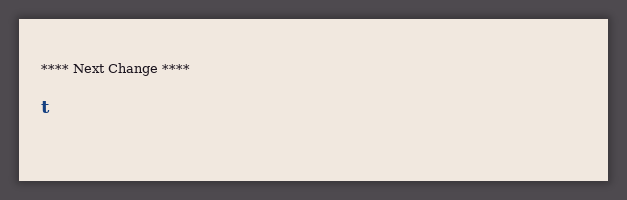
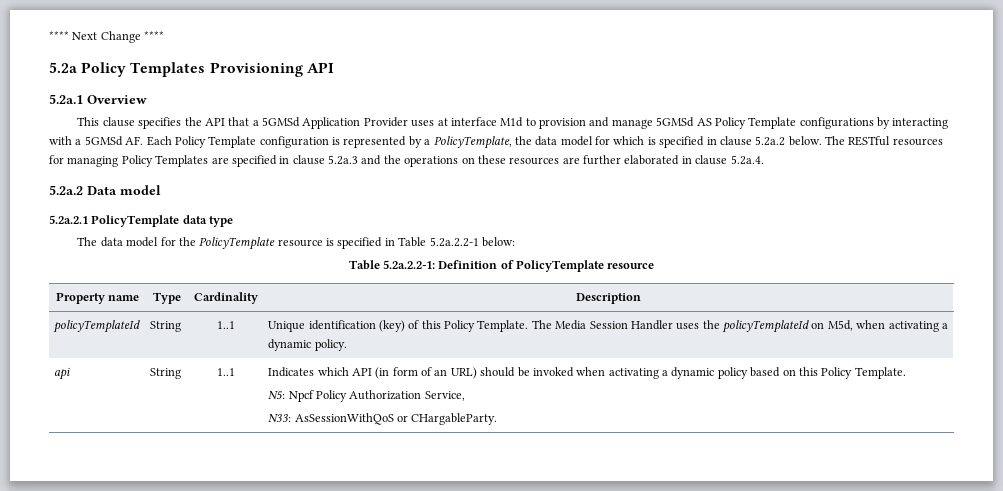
- t
+ 5.2a Policy Templates Provisioning API
+ 5.2a.1 Overview
+ This clause specifies the API that a 5GMSd Application Provider uses at interface M1d to provision and manage 5GMSd AS Policy Template configurations by interacting with a 5GMSd AF. Each Policy Template configuration is represented by a PolicyTemplate, the data model for which is specified in clause 5.2a.2 below. The RESTful resources for managing Policy Templates are specified in clause 5.2a.3 and the operations on these resources are further elaborated in clause 5.2a.4.
+ 5.2a.2 Data model
+ 5.2a.2.1 PolicyTemplate data type
+ The data model for the PolicyTemplate resource is specified in Table 5.2a.2.2-1 below:
+ Table 5.2a.2.2-1: Definition of PolicyTemplate resource
+ Property name | Type | Cardinality | Description
+ policyTemplateId | String | 1..1 | Unique identification (key) of this Policy Template. The Media Session Handler uses the policyTemplateId on M5d, when activating a dynamic policy.
+ api | String | 1..1 | Indicates which API (in form of an URL) should be invoked when activating a dynamic policy based on this Policy Template.
+ N5: Npcf Policy Authorization Service,
+ N33: AsSessionWithQoS or CHargableParty.

